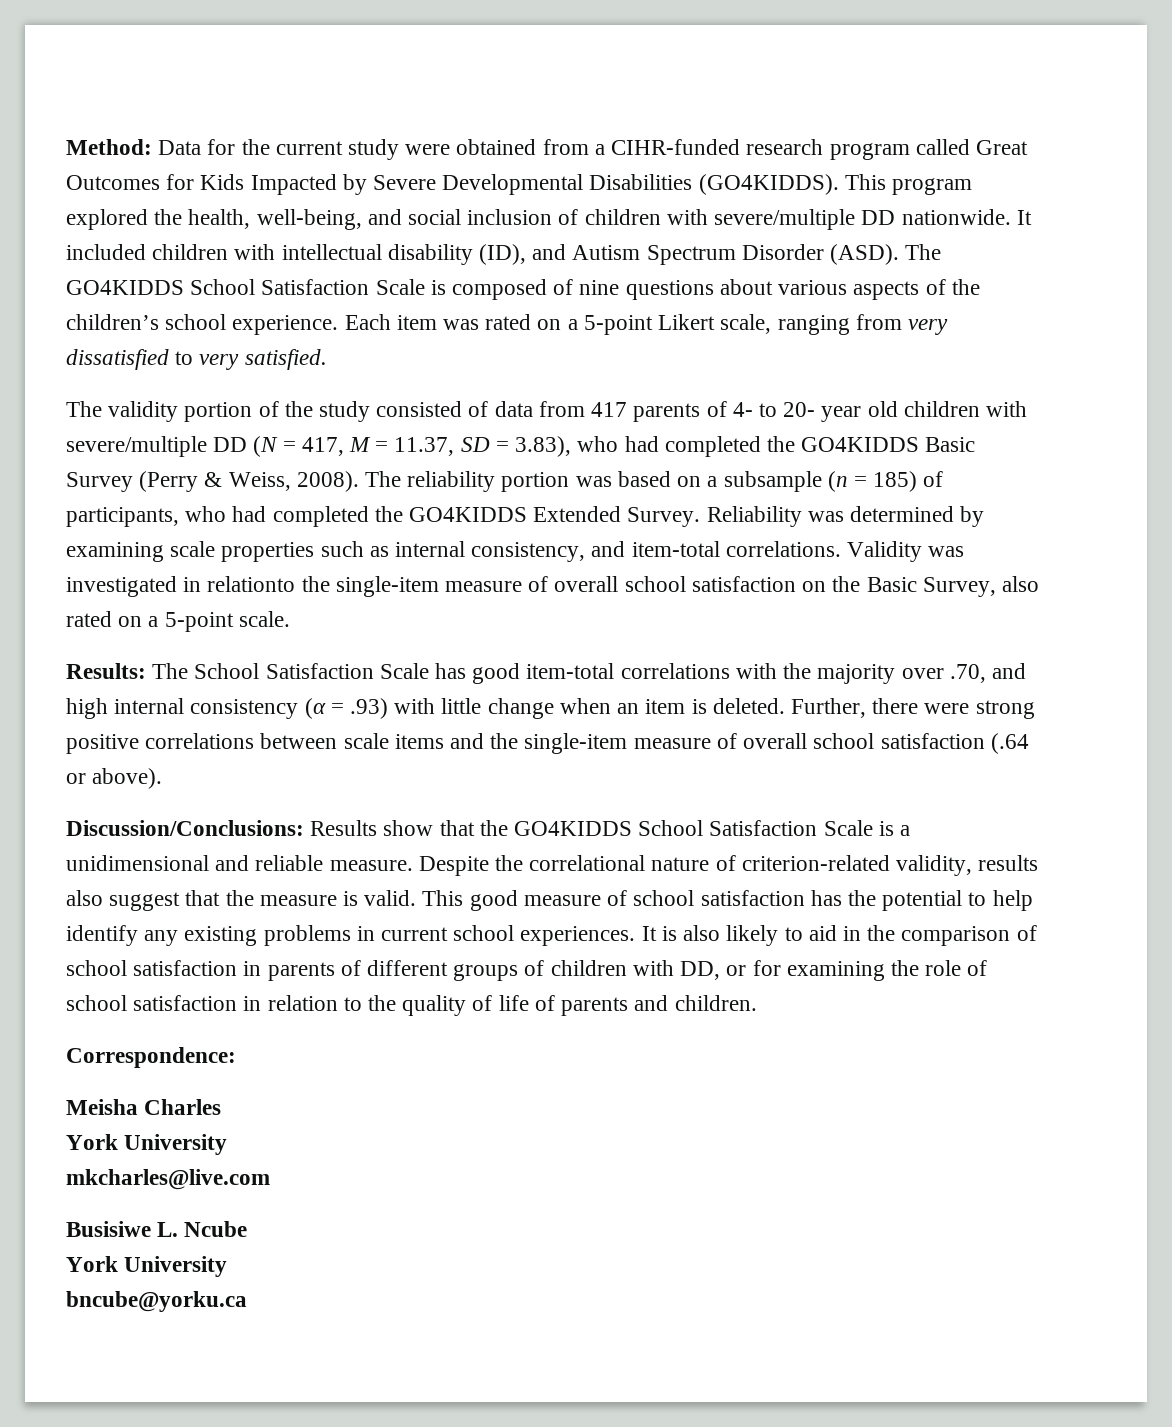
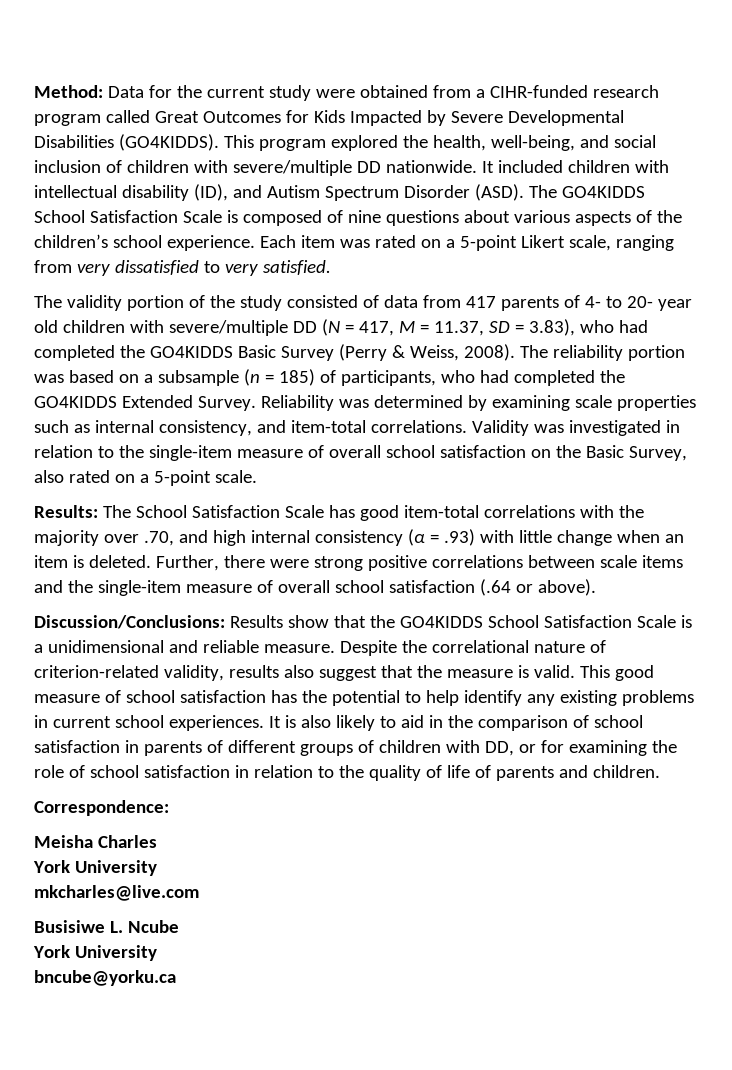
- Validity was investigated in relationto the single-item measure of overall school satisfaction on the Basic Survey, also rated on a 5-point scale.
+ Validity was investigated in relation to the single-item measure of overall school satisfaction on the Basic Survey, also rated on a 5-point scale.

